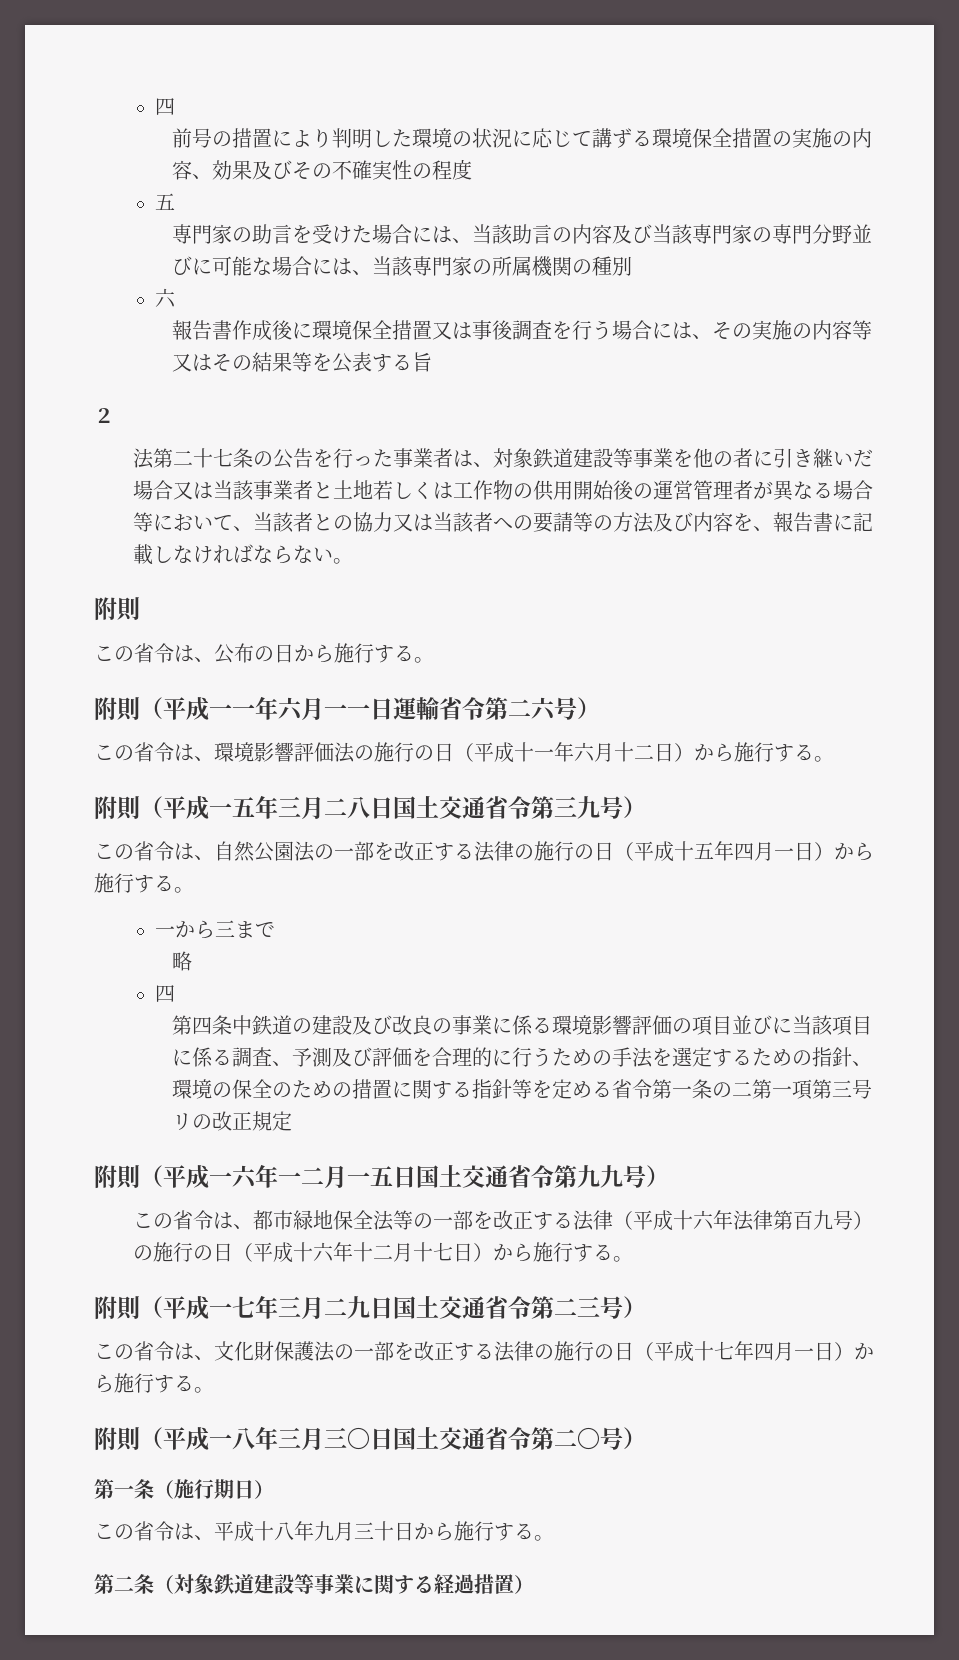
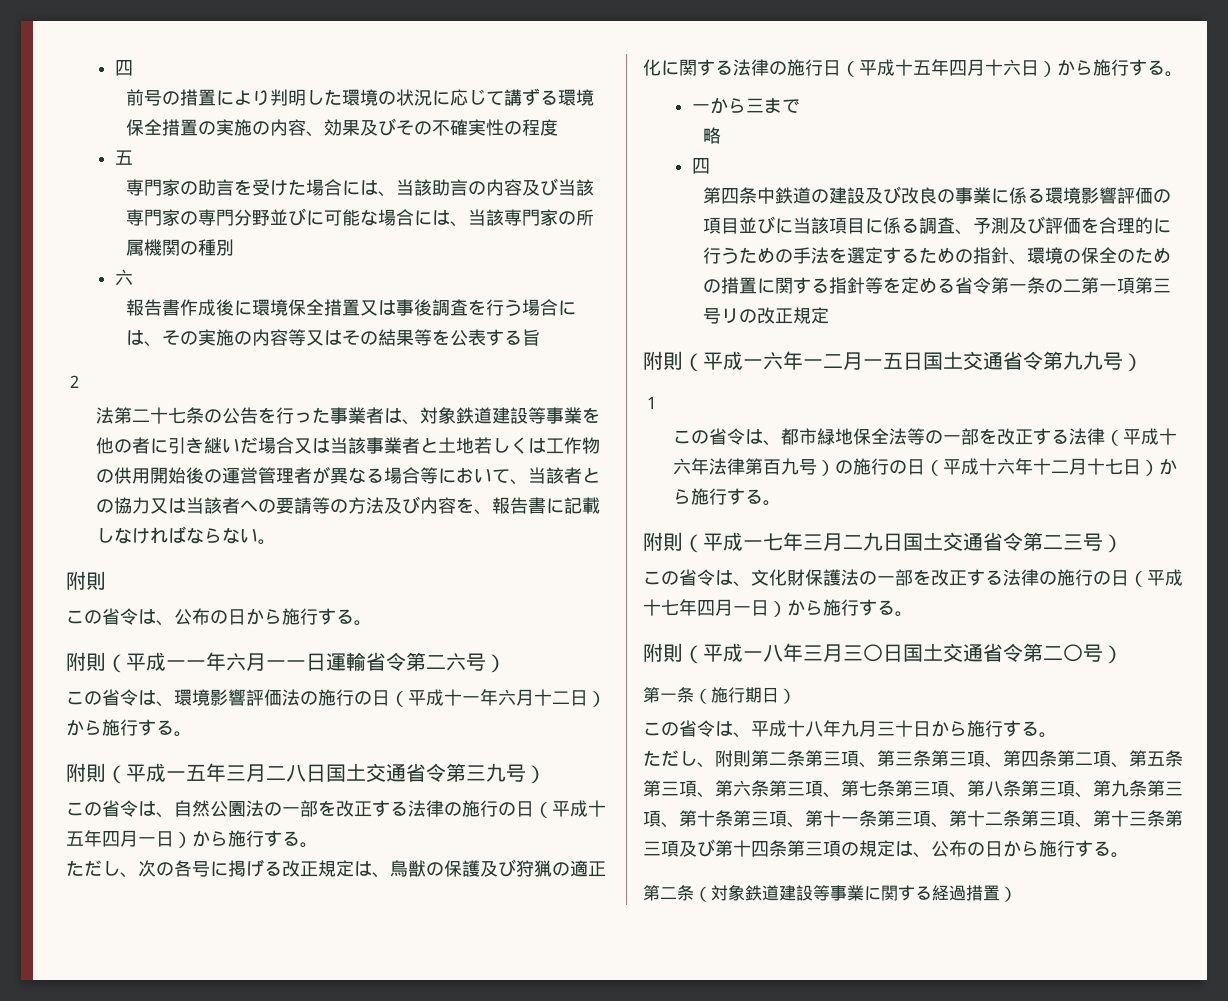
+ ただし、次の各号に掲げる改正規定は、鳥獣の保護及び狩猟の適正化に関する法律の施行日（平成十五年四月十六日）から施行する。
+ １
+ ただし、附則第二条第三項、第三条第三項、第四条第二項、第五条第三項、第六条第三項、第七条第三項、第八条第三項、第九条第三項、第十条第三項、第十一条第三項、第十二条第三項、第十三条第三項及び第十四条第三項の規定は、公布の日から施行する。

